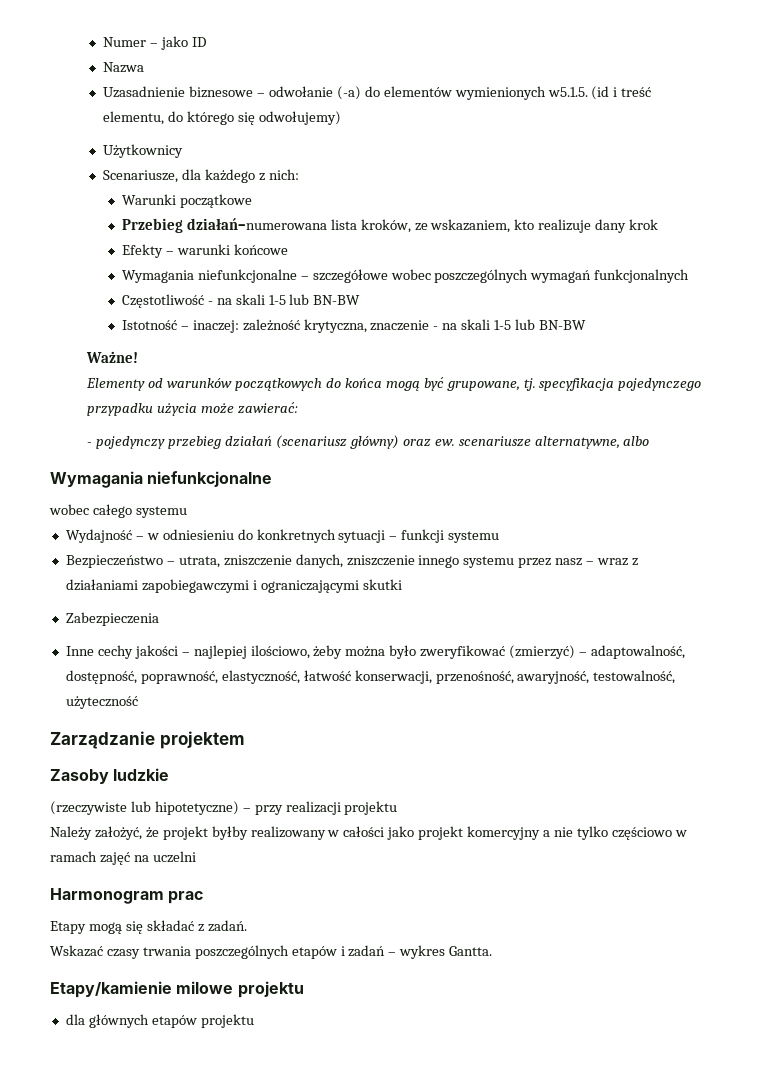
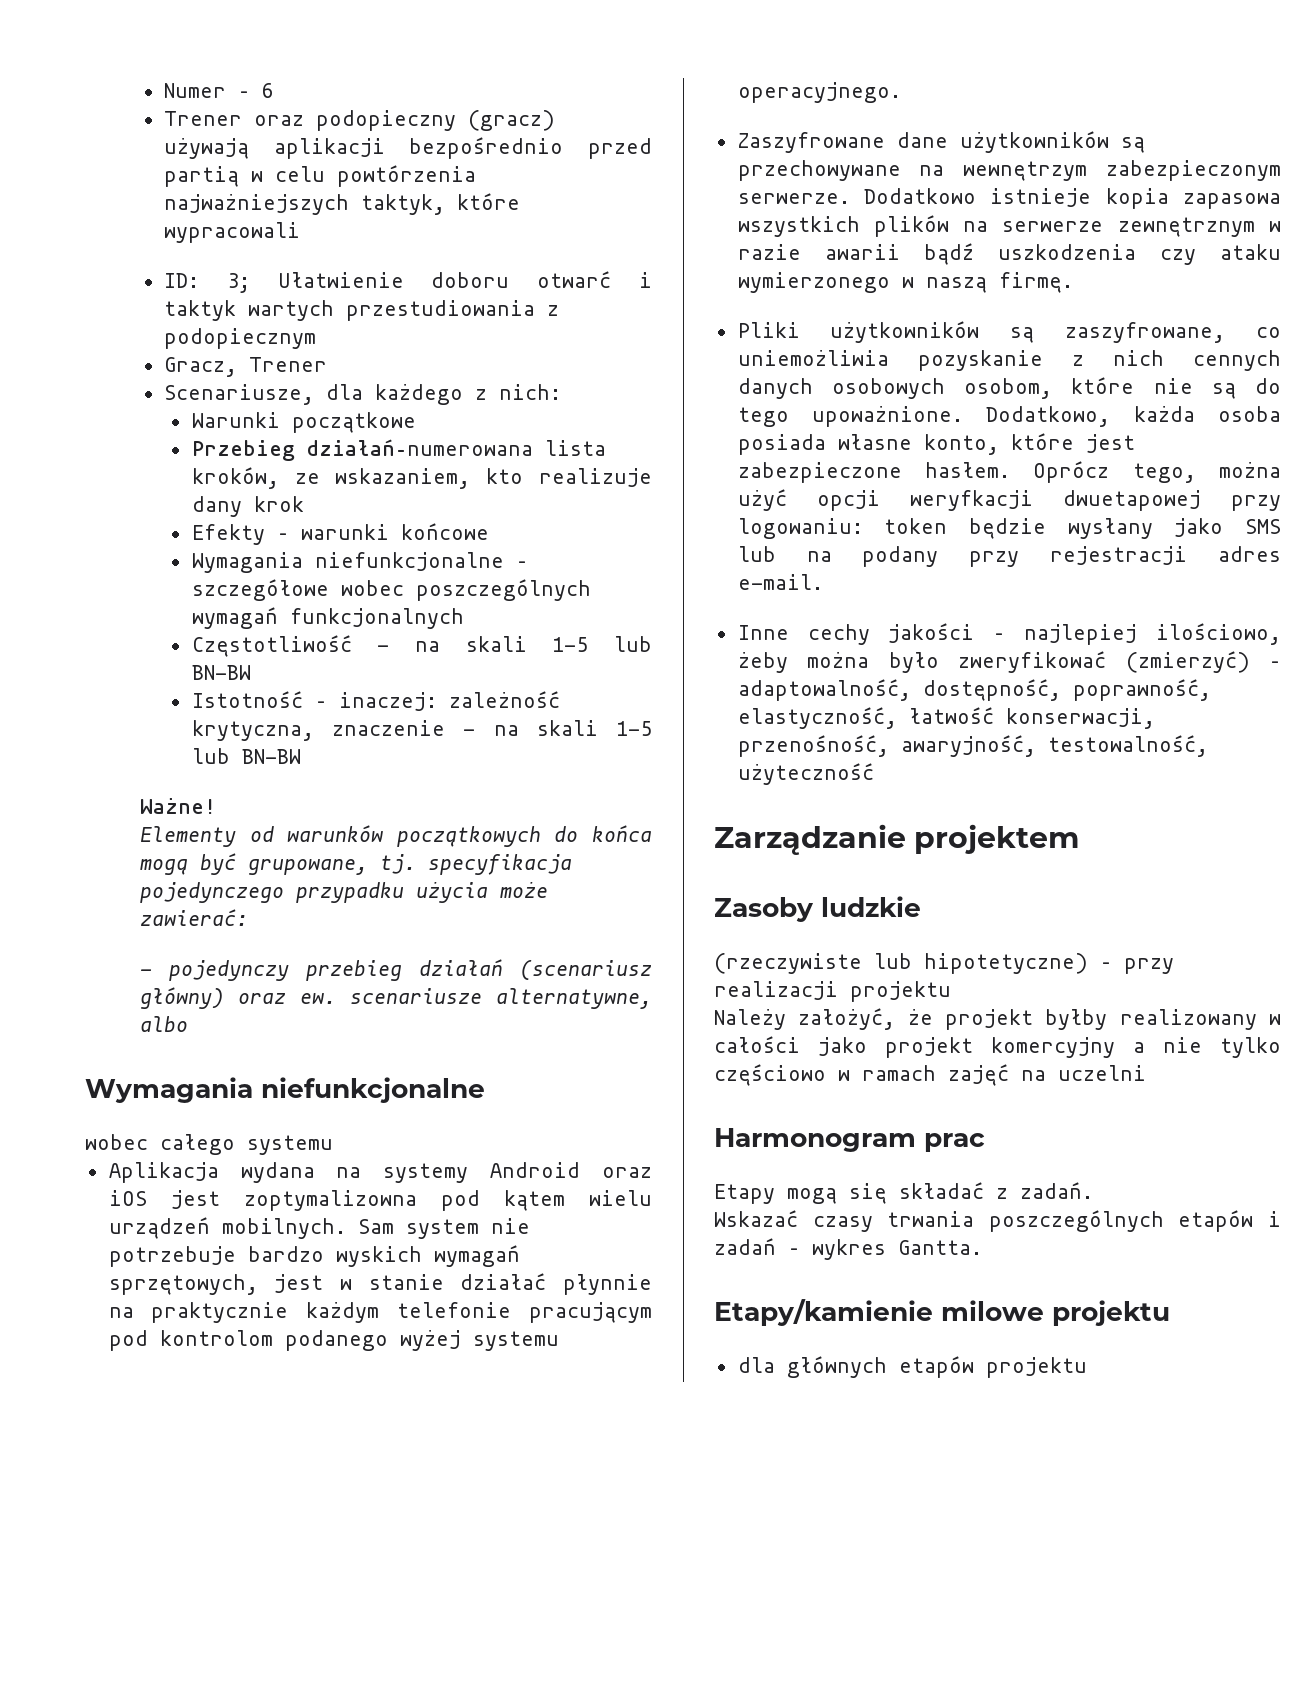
- Numer – jako ID
- Nazwa
- Uzasadnienie biznesowe – odwołanie (-a) do elementów wymienionych w5.1.5. (id i treść elementu, do którego się odwołujemy)
- Użytkownicy
+ Numer – 6
+ Trener oraz podopieczny (gracz) używają aplikacji bezpośrednio przed partią w celu powtórzenia najważniejszych taktyk, które wypracowali
+ ID: 3; Ułatwienie doboru otwarć i taktyk wartych przestudiowania z podopiecznym
+ Gracz, Trener
- Wydajność – w odniesieniu do konkretnych sytuacji – funkcji systemu
- Bezpieczeństwo – utrata, zniszczenie danych, zniszczenie innego systemu przez nasz – wraz z działaniami zapobiegawczymi i ograniczającymi skutki
- Zabezpieczenia
+ Aplikacja wydana na systemy Android oraz iOS jest zoptymalizowna pod kątem wielu urządzeń mobilnych. Sam system nie potrzebuje bardzo wyskich wymagań sprzętowych, jest w stanie działać płynnie na praktycznie każdym telefonie pracującym pod kontrolom podanego wyżej systemu operacyjnego.
+ Zaszyfrowane dane użytkowników są przechowywane na wewnętrzym zabezpieczonym serwerze. Dodatkowo istnieje kopia zapasowa wszystkich plików na serwerze zewnętrznym w razie awarii bądź uszkodzenia czy ataku wymierzonego w naszą firmę.
+ Pliki użytkowników są zaszyfrowane, co uniemożliwia pozyskanie z nich cennych danych osobowych osobom, które nie są do tego upoważnione. Dodatkowo, każda osoba posiada własne konto, które jest zabezpieczone hasłem. Oprócz tego, można użyć opcji weryfkacji dwuetapowej przy logowaniu: token będzie wysłany jako SMS lub na podany przy rejestracji adres e-mail.

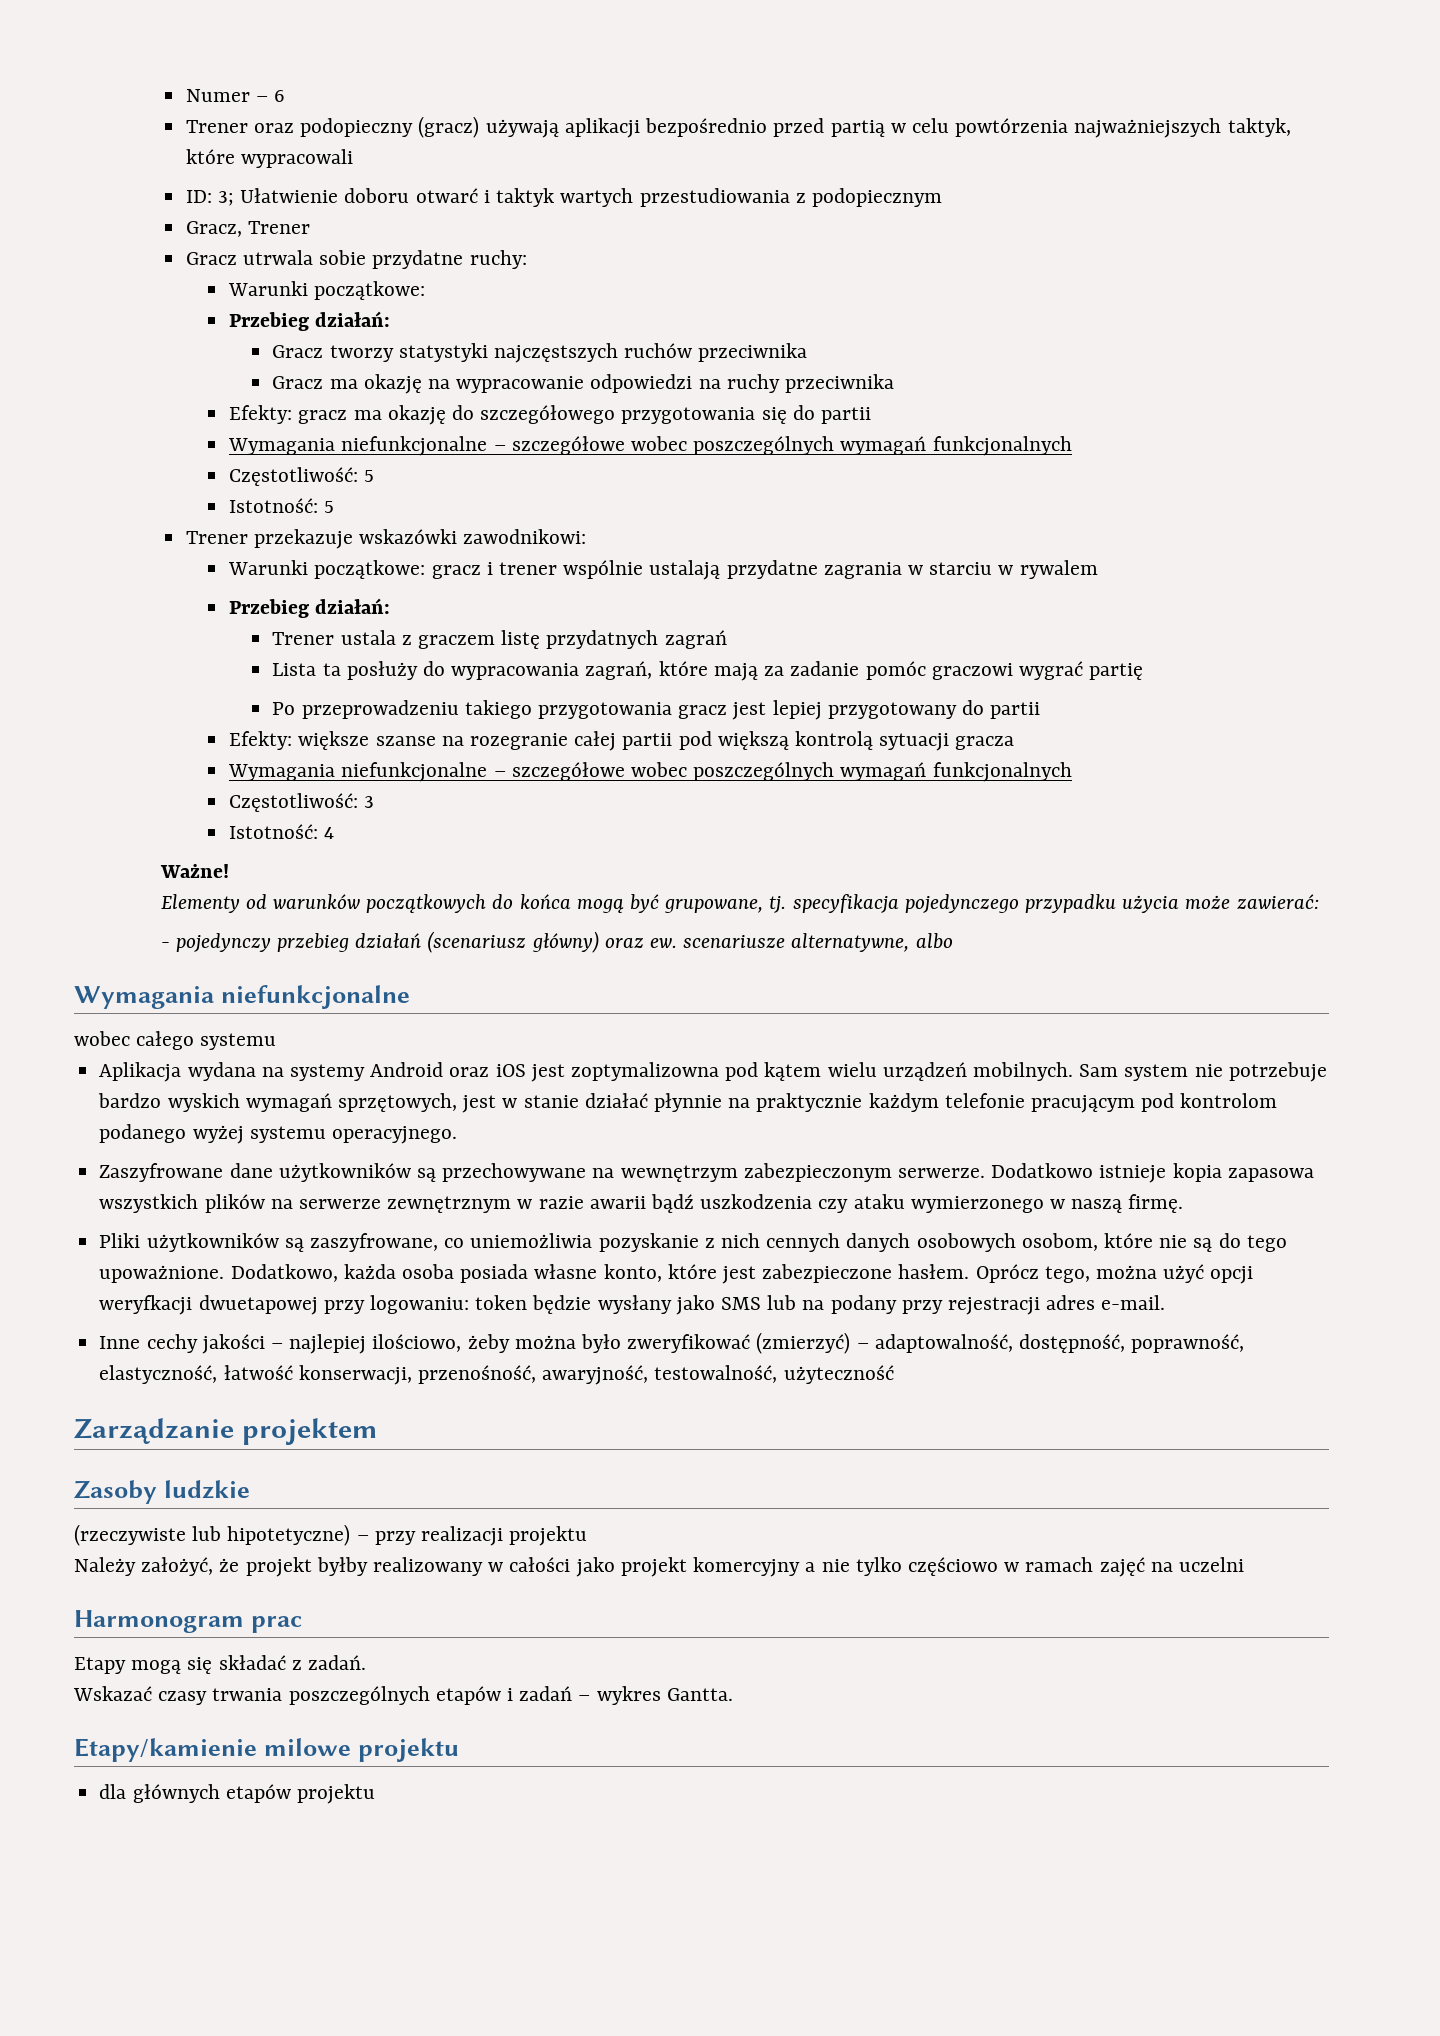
- Scenariusze, dla każdego z nich:
- Warunki początkowe
- Przebieg działań–numerowana lista kroków, ze wskazaniem, kto realizuje dany krok
- Efekty – warunki końcowe
+ Gracz utrwala sobie przydatne ruchy:
+ Warunki początkowe:
+ Przebieg działań:
+ Gracz tworzy statystyki najczęstszych ruchów przeciwnika
+ Gracz ma okazję na wypracowanie odpowiedzi na ruchy przeciwnika
+ Efekty: gracz ma okazję do szczegółowego przygotowania się do partii
  Wymagania niefunkcjonalne – szczegółowe wobec poszczególnych wymagań funkcjonalnych
- Częstotliwość - na skali 1-5 lub BN-BW
- Istotność – inaczej: zależność krytyczna, znaczenie - na skali 1-5 lub BN-BW
+ Częstotliwość: 5
+ Istotność: 5
+ Trener przekazuje wskazówki zawodnikowi:
+ Warunki początkowe: gracz i trener wspólnie ustalają przydatne zagrania w starciu w rywalem
+ Przebieg działań:
+ Trener ustala z graczem listę przydatnych zagrań
+ Lista ta posłuży do wypracowania zagrań, które mają za zadanie pomóc graczowi wygrać partię
+ Po przeprowadzeniu takiego przygotowania gracz jest lepiej przygotowany do partii
+ Efekty: większe szanse na rozegranie całej partii pod większą kontrolą sytuacji gracza
+ Wymagania niefunkcjonalne – szczegółowe wobec poszczególnych wymagań funkcjonalnych
+ Częstotliwość: 3
+ Istotność: 4

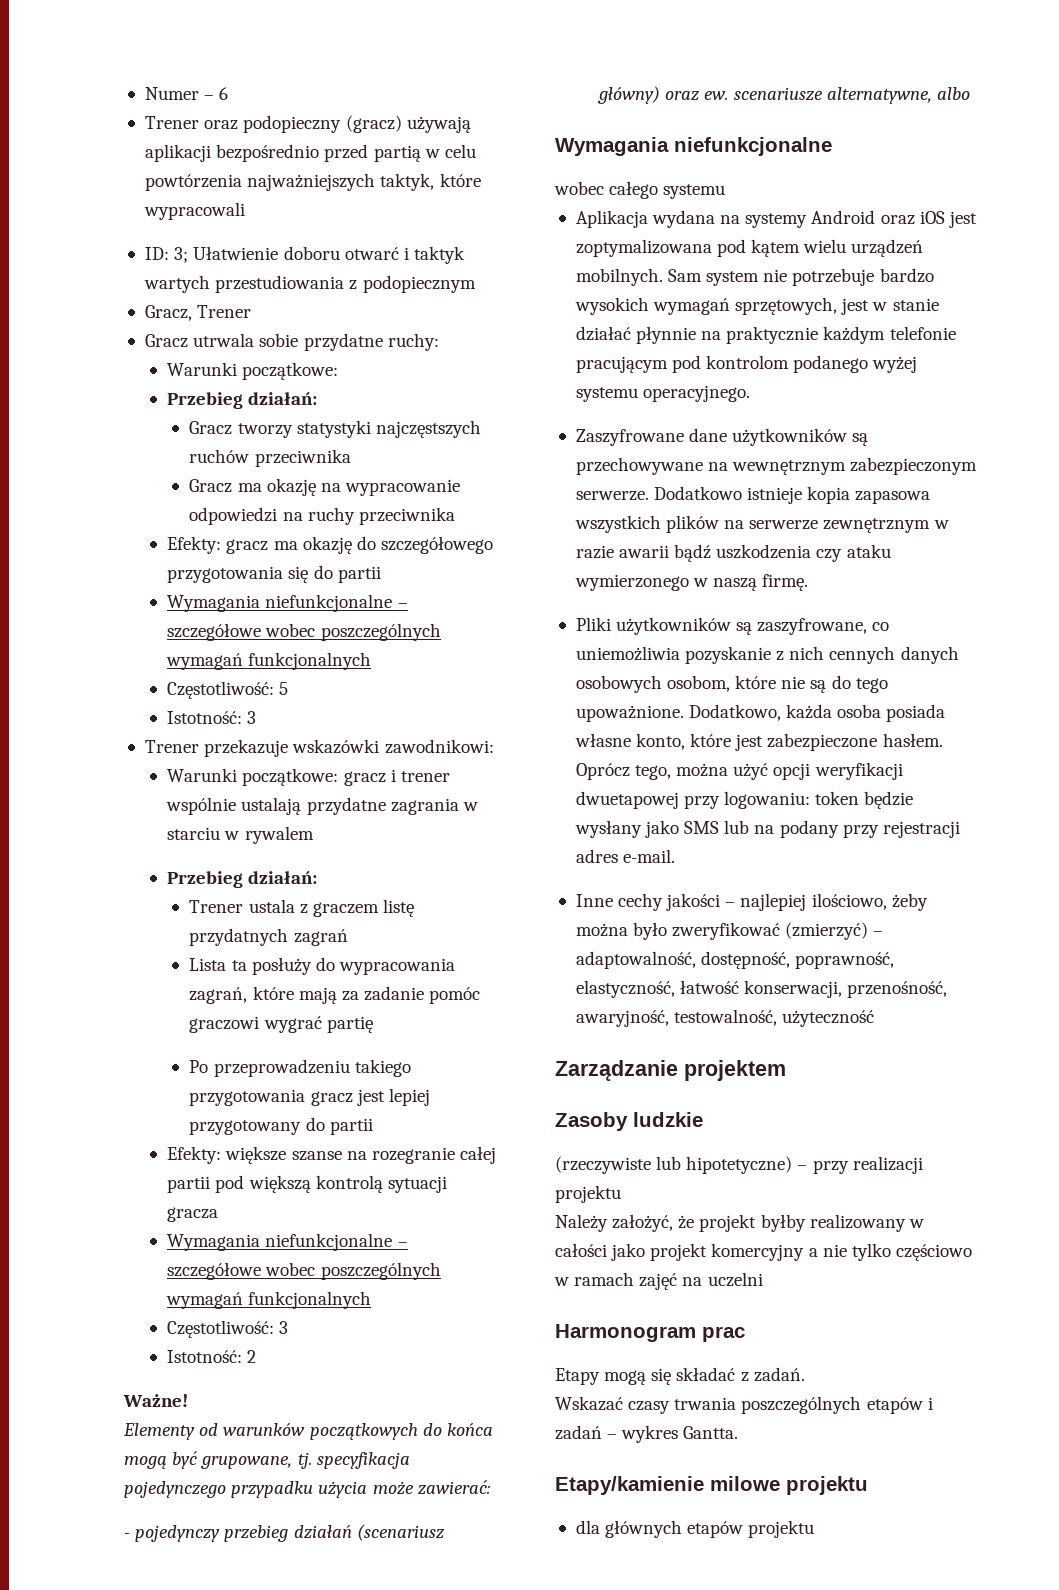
- Istotność: 5
+ Istotność: 3
- Istotność: 4
+ Istotność: 2
- Aplikacja wydana na systemy Android oraz iOS jest zoptymalizowna pod kątem wielu urządzeń mobilnych.
+ Aplikacja wydana na systemy Android oraz iOS jest zoptymalizowana pod kątem wielu urządzeń mobilnych.
- Sam system nie potrzebuje bardzo wyskich wymagań sprzętowych, jest w stanie działać płynnie na praktycznie każdym telefonie pracującym pod kontrolom podanego wyżej systemu operacyjnego.
+ Sam system nie potrzebuje bardzo wysokich wymagań sprzętowych, jest w stanie działać płynnie na praktycznie każdym telefonie pracującym pod kontrolom podanego wyżej systemu operacyjnego.
- Zaszyfrowane dane użytkowników są przechowywane na wewnętrzym zabezpieczonym serwerze.
+ Zaszyfrowane dane użytkowników są przechowywane na wewnętrznym zabezpieczonym serwerze.
- Oprócz tego, można użyć opcji weryfkacji dwuetapowej przy logowaniu: token będzie wysłany jako SMS lub na podany przy rejestracji adres e-mail.
+ Oprócz tego, można użyć opcji weryfikacji dwuetapowej przy logowaniu: token będzie wysłany jako SMS lub na podany przy rejestracji adres e-mail.

